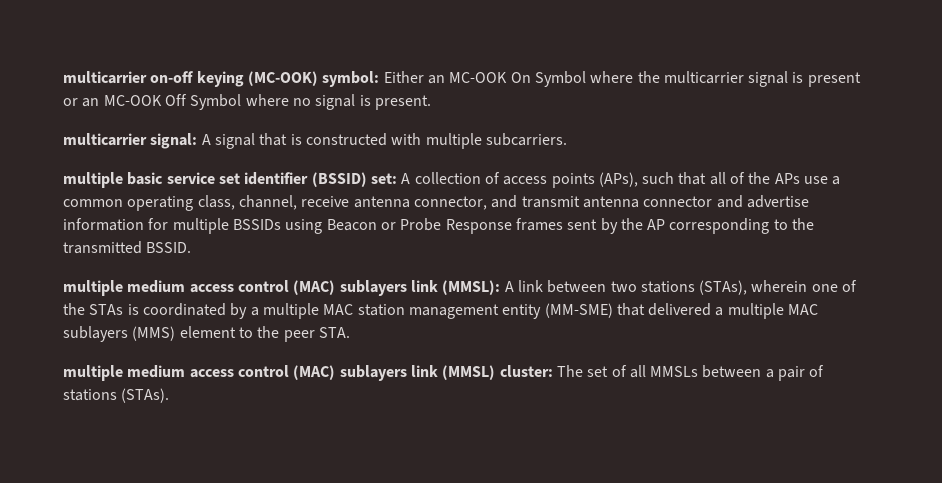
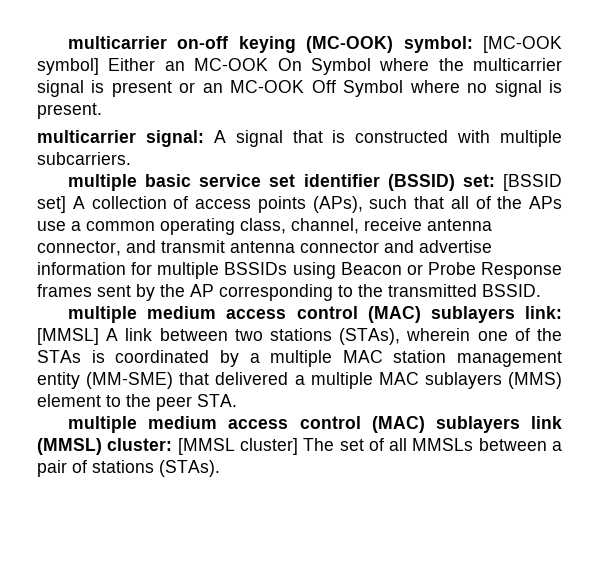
- multicarrier on-off keying (MC-OOK) symbol: Either an MC-OOK On Symbol where the multicarrier signal is present or an MC-OOK Off Symbol where no signal is present.
+ multicarrier on-off keying (MC-OOK) symbol: [MC-OOK symbol] Either an MC-OOK On Symbol where the multicarrier signal is present or an MC-OOK Off Symbol where no signal is present.
- multiple basic service set identifier (BSSID) set: A collection of access points (APs), such that all of the APs use a common operating class, channel, receive antenna connector, and transmit antenna connector and advertise information for multiple BSSIDs using Beacon or Probe Response frames sent by the AP corresponding to the transmitted BSSID.
+ multiple basic service set identifier (BSSID) set: [BSSID set] A collection of access points (APs), such that all of the APs use a common operating class, channel, receive antenna connector, and transmit antenna connector and advertise information for multiple BSSIDs using Beacon or Probe Response frames sent by the AP corresponding to the transmitted BSSID.
- multiple medium access control (MAC) sublayers link (MMSL): A link between two stations (STAs), wherein one of the STAs is coordinated by a multiple MAC station management entity (MM-SME) that delivered a multiple MAC sublayers (MMS) element to the peer STA.
+ multiple medium access control (MAC) sublayers link: [MMSL] A link between two stations (STAs), wherein one of the STAs is coordinated by a multiple MAC station management entity (MM-SME) that delivered a multiple MAC sublayers (MMS) element to the peer STA.
- multiple medium access control (MAC) sublayers link (MMSL) cluster: The set of all MMSLs between a pair of stations (STAs).
+ multiple medium access control (MAC) sublayers link (MMSL) cluster: [MMSL cluster] The set of all MMSLs between a pair of stations (STAs).

